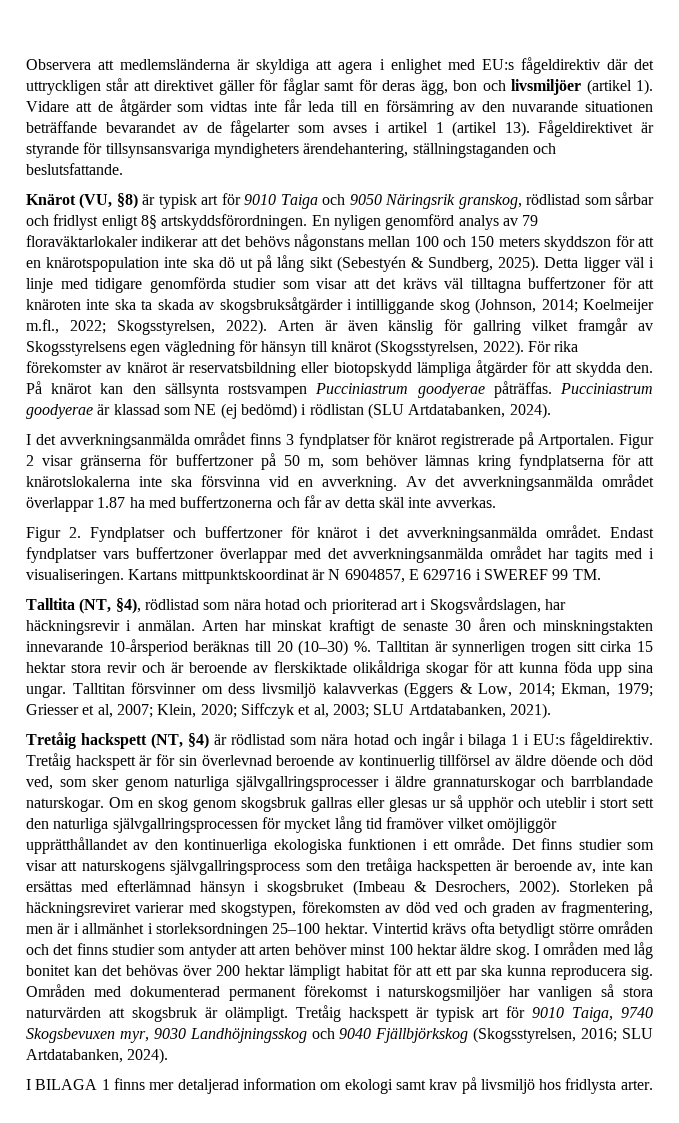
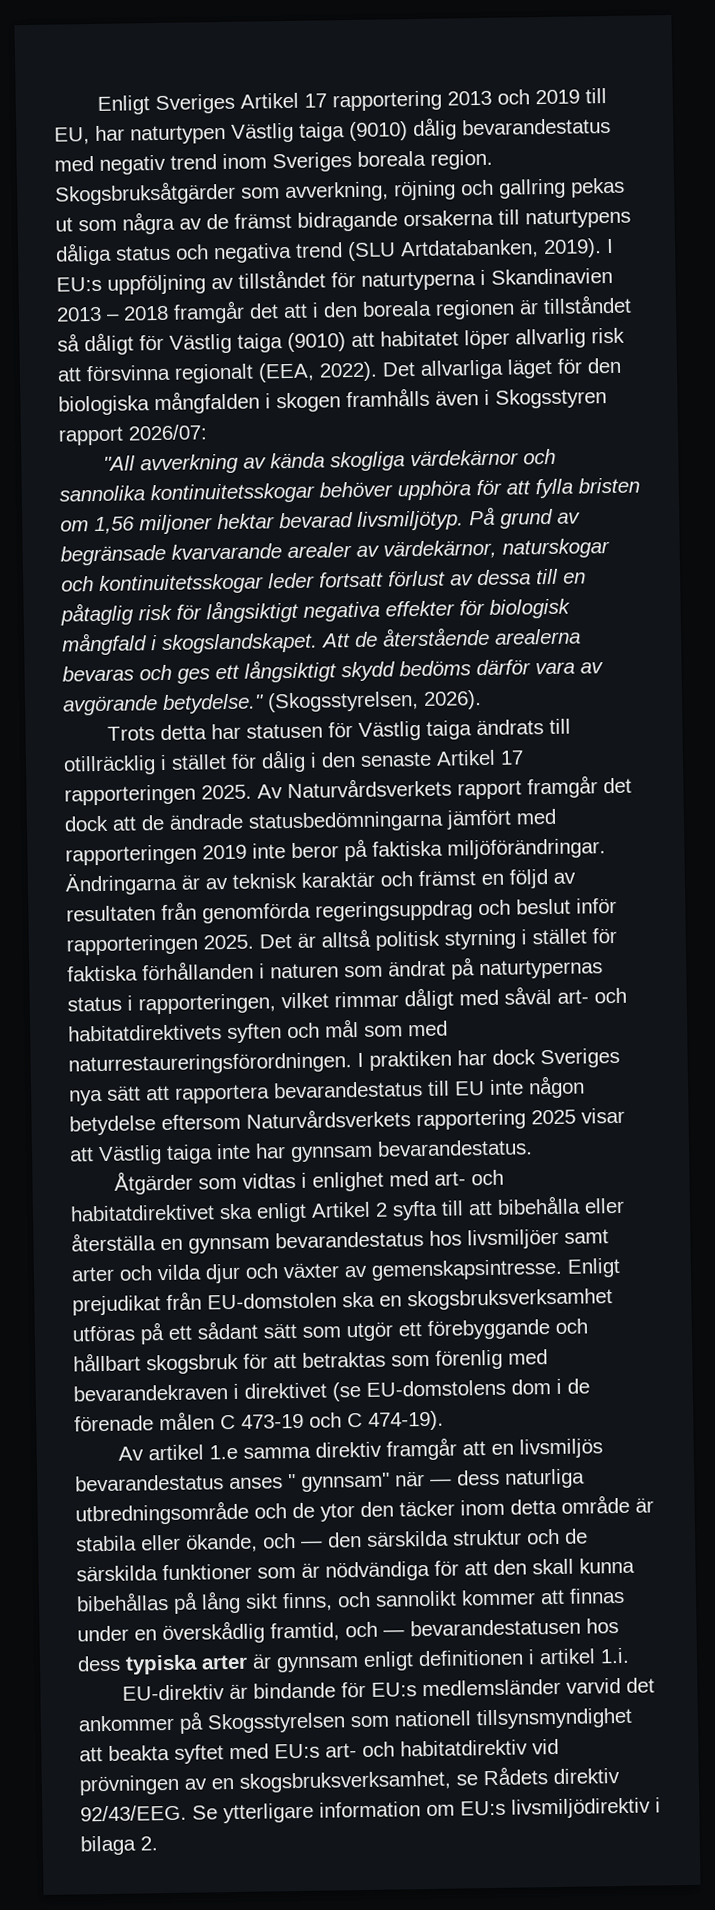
- Observera att medlemsländerna är skyldiga att agera i enlighet med EU:s fågeldirektiv där det uttryckligen står att direktivet gäller för fåglar samt för deras ägg, bon och livsmiljöer (artikel 1). Vidare att de åtgärder som vidtas inte får leda till en försämring av den nuvarande situationen beträffande bevarandet av de fågelarter som avses i artikel 1 (artikel 13). Fågeldirektivet är styrande för tillsynsansvariga myndigheters ärendehantering, ställningstaganden och beslutsfattande.
- Knärot (VU, §8) är typisk art för 9010 Taiga och 9050 Näringsrik granskog, rödlistad som sårbar och fridlyst enligt 8§ artskyddsförordningen. En nyligen genomförd analys av 79 floraväktarlokaler indikerar att det behövs någonstans mellan 100 och 150 meters skyddszon för att en knärotspopulation inte ska dö ut på lång sikt (Sebestyén & Sundberg, 2025). Detta ligger väl i linje med tidigare genomförda studier som visar att det krävs väl tilltagna buffertzoner för att knäroten inte ska ta skada av skogsbruksåtgärder i intilliggande skog (Johnson, 2014; Koelmeijer m.fl., 2022; Skogsstyrelsen, 2022). Arten är även känslig för gallring vilket framgår av Skogsstyrelsens egen vägledning för hänsyn till knärot (Skogsstyrelsen, 2022). För rika förekomster av knärot är reservatsbildning eller biotopskydd lämpliga åtgärder för att skydda den. På knärot kan den sällsynta rostsvampen Pucciniastrum goodyerae påträffas. Pucciniastrum goodyerae är klassad som NE (ej bedömd) i rödlistan (SLU Artdatabanken, 2024).
- I det avverkningsanmälda området finns 3 fyndplatser för knärot registrerade på Artportalen. Figur 2 visar gränserna för buffertzoner på 50 m, som behöver lämnas kring fyndplatserna för att knärotslokalerna inte ska försvinna vid en avverkning. Av det avverkningsanmälda området överlappar 1.87 ha med buffertzonerna och får av detta skäl inte avverkas.
- Figur 2. Fyndplatser och buffertzoner för knärot i det avverkningsanmälda området. Endast fyndplatser vars buffertzoner överlappar med det avverkningsanmälda området har tagits med i visualiseringen. Kartans mittpunktskoordinat är N 6904857, E 629716 i SWEREF 99 TM.
- Talltita (NT, §4), rödlistad som nära hotad och prioriterad art i Skogsvårdslagen, har häckningsrevir i anmälan. Arten har minskat kraftigt de senaste 30 åren och minskningstakten innevarande 10-årsperiod beräknas till 20 (10–30) %. Talltitan är synnerligen trogen sitt cirka 15 hektar stora revir och är beroende av flerskiktade olikåldriga skogar för att kunna föda upp sina ungar. Talltitan försvinner om dess livsmiljö kalavverkas (Eggers & Low, 2014; Ekman, 1979; Griesser et al, 2007; Klein, 2020; Siffczyk et al, 2003; SLU Artdatabanken, 2021).
- Tretåig hackspett (NT, §4) är rödlistad som nära hotad och ingår i bilaga 1 i EU:s fågeldirektiv. Tretåig hackspett är för sin överlevnad beroende av kontinuerlig tillförsel av äldre döende och död ved, som sker genom naturliga självgallringsprocesser i äldre grannaturskogar och barrblandade naturskogar. Om en skog genom skogsbruk gallras eller glesas ur så upphör och uteblir i stort sett den naturliga självgallringsprocessen för mycket lång tid framöver vilket omöjliggör upprätthållandet av den kontinuerliga ekologiska funktionen i ett område. Det finns studier som visar att naturskogens självgallringsprocess som den tretåiga hackspetten är beroende av, inte kan ersättas med efterlämnad hänsyn i skogsbruket (Imbeau & Desrochers, 2002). Storleken på häckningsreviret varierar med skogstypen, förekomsten av död ved och graden av fragmentering, men är i allmänhet i storleksordningen 25–100 hektar. Vintertid krävs ofta betydligt större områden och det finns studier som antyder att arten behöver minst 100 hektar äldre skog. I områden med låg bonitet kan det behövas över 200 hektar lämpligt habitat för att ett par ska kunna reproducera sig. Områden med dokumenterad permanent förekomst i naturskogsmiljöer har vanligen så stora naturvärden att skogsbruk är olämpligt. Tretåig hackspett är typisk art för 9010 Taiga, 9740 Skogsbevuxen myr, 9030 Landhöjningsskog och 9040 Fjällbjörkskog (Skogsstyrelsen, 2016; SLU Artdatabanken, 2024).
- I BILAGA 1 finns mer detaljerad information om ekologi samt krav på livsmiljö hos fridlysta arter.
+ Enligt Sveriges Artikel 17 rapportering 2013 och 2019 till EU, har naturtypen Västlig taiga (9010) dålig bevarandestatus med negativ trend inom Sveriges boreala region. Skogsbruksåtgärder som avverkning, röjning och gallring pekas ut som några av de främst bidragande orsakerna till naturtypens dåliga status och negativa trend (SLU Artdatabanken, 2019). I EU:s uppföljning av tillståndet för naturtyperna i Skandinavien 2013 – 2018 framgår det att i den boreala regionen är tillståndet så dåligt för Västlig taiga (9010) att habitatet löper allvarlig risk att försvinna regionalt (EEA, 2022). Det allvarliga läget för den biologiska mångfalden i skogen framhålls även i Skogsstyren rapport 2026/07:
+ "All avverkning av kända skogliga värdekärnor och sannolika kontinuitetsskogar behöver upphöra för att fylla bristen om 1,56 miljoner hektar bevarad livsmiljötyp. På grund av begränsade kvarvarande arealer av värdekärnor, naturskogar och kontinuitetsskogar leder fortsatt förlust av dessa till en påtaglig risk för långsiktigt negativa effekter för biologisk mångfald i skogslandskapet. Att de återstående arealerna bevaras och ges ett långsiktigt skydd bedöms därför vara av avgörande betydelse." (Skogsstyrelsen, 2026).
+ Trots detta har statusen för Västlig taiga ändrats till otillräcklig i stället för dålig i den senaste Artikel 17 rapporteringen 2025. Av Naturvårdsverkets rapport framgår det dock att de ändrade statusbedömningarna jämfört med rapporteringen 2019 inte beror på faktiska miljöförändringar. Ändringarna är av teknisk karaktär och främst en följd av resultaten från genomförda regeringsuppdrag och beslut inför rapporteringen 2025. Det är alltså politisk styrning i stället för faktiska förhållanden i naturen som ändrat på naturtypernas status i rapporteringen, vilket rimmar dåligt med såväl art- och habitatdirektivets syften och mål som med naturrestaureringsförordningen. I praktiken har dock Sveriges nya sätt att rapportera bevarandestatus till EU inte någon betydelse eftersom Naturvårdsverkets rapportering 2025 visar att Västlig taiga inte har gynnsam bevarandestatus.
+ Åtgärder som vidtas i enlighet med art- och habitatdirektivet ska enligt Artikel 2 syfta till att bibehålla eller återställa en gynnsam bevarandestatus hos livsmiljöer samt arter och vilda djur och växter av gemenskapsintresse. Enligt prejudikat från EU-domstolen ska en skogsbruksverksamhet utföras på ett sådant sätt som utgör ett förebyggande och hållbart skogsbruk för att betraktas som förenlig med bevarandekraven i direktivet (se EU-domstolens dom i de förenade målen C 473-19 och C 474-19).
+ Av artikel 1.e samma direktiv framgår att en livsmiljös bevarandestatus anses " gynnsam" när — dess naturliga utbredningsområde och de ytor den täcker inom detta område är stabila eller ökande, och — den särskilda struktur och de särskilda funktioner som är nödvändiga för att den skall kunna bibehållas på lång sikt finns, och sannolikt kommer att finnas under en överskådlig framtid, och — bevarandestatusen hos dess typiska arter är gynnsam enligt definitionen i artikel 1.i.
+ EU-direktiv är bindande för EU:s medlemsländer varvid det ankommer på Skogsstyrelsen som nationell tillsynsmyndighet att beakta syftet med EU:s art- och habitatdirektiv vid prövningen av en skogsbruksverksamhet, se Rådets direktiv 92/43/EEG. Se ytterligare information om EU:s livsmiljödirektiv i bilaga 2.

